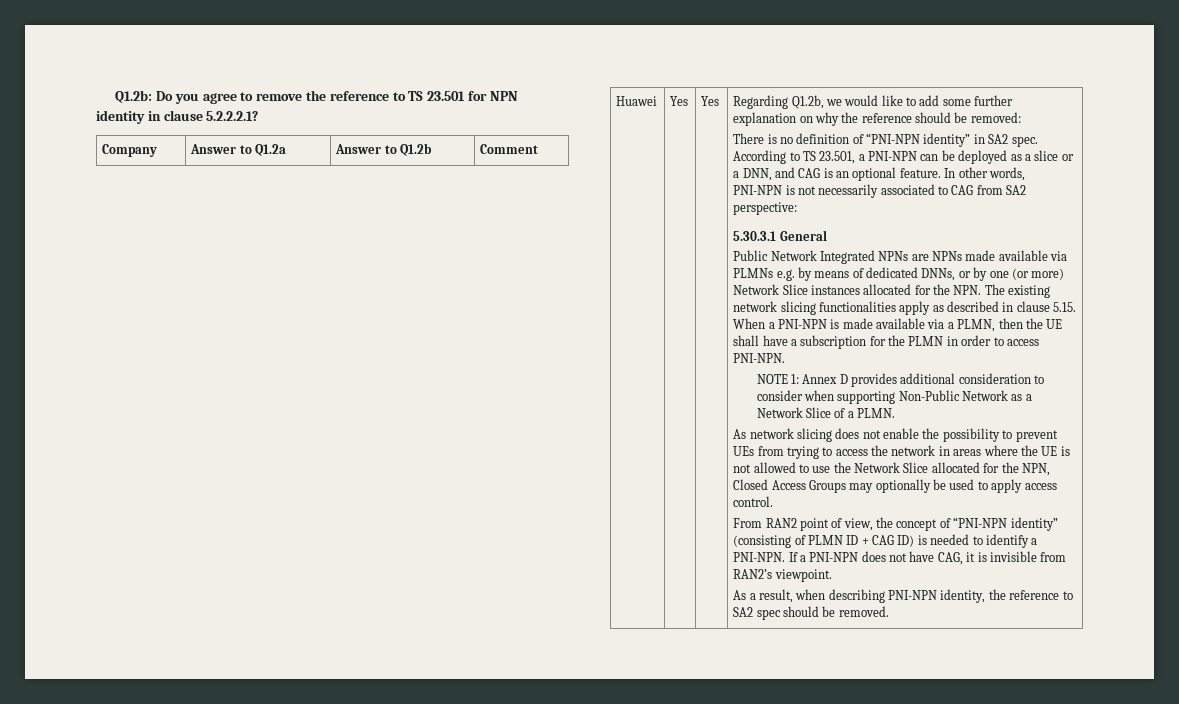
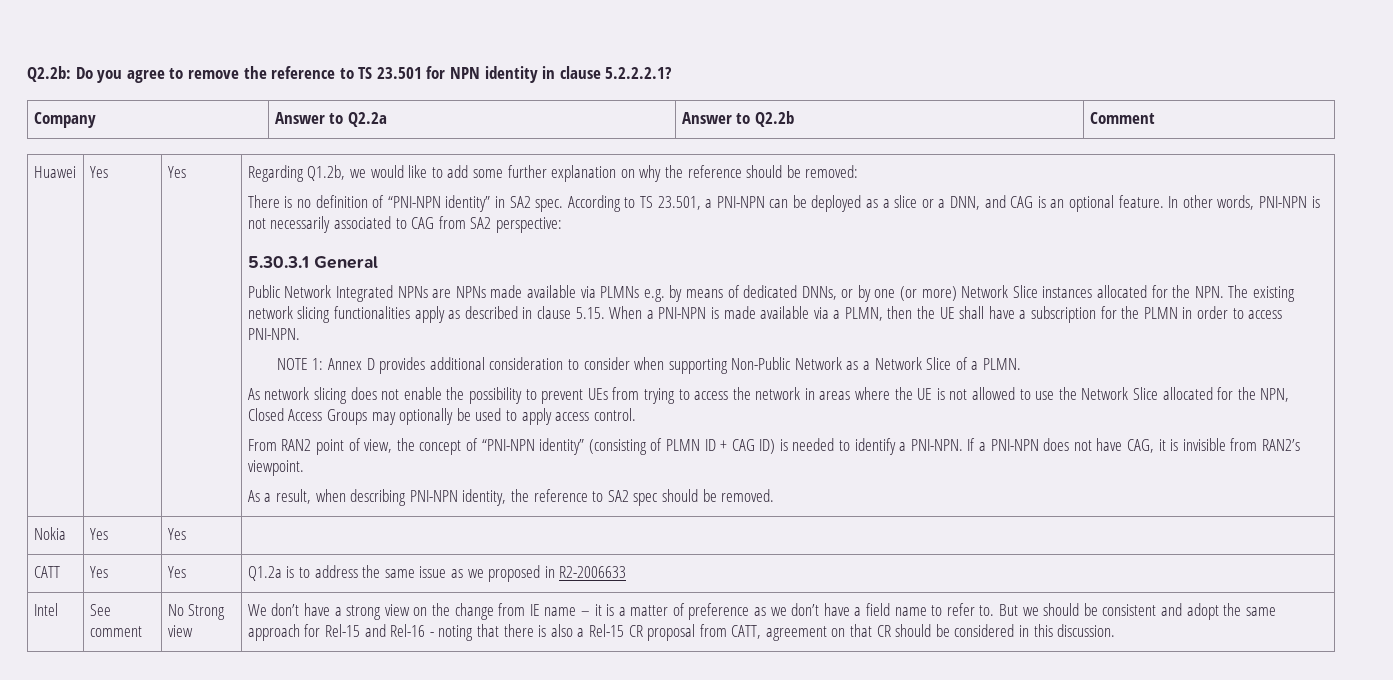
- Q1.2b: Do you agree to remove the reference to TS 23.501 for NPN identity in clause 5.2.2.2.1?
+ Q2.2b: Do you agree to remove the reference to TS 23.501 for NPN identity in clause 5.2.2.2.1?
- Company | Answer to Q1.2a | Answer to Q1.2b | Comment
+ Company | Answer to Q2.2a | Answer to Q2.2b | Comment
+ Nokia | Yes | Yes |
+ CATT | Yes | Yes | Q1.2a is to address the same issue as we proposed in R2-2006633
+ Intel | See comment | No Strong view | We don’t have a strong view on the change from IE name – it is a matter of preference as we don’t have a field name to refer to. But we should be consistent and adopt the same approach for Rel-15 and Rel-16 - noting that there is also a Rel-15 CR proposal from CATT, agreement on that CR should be considered in this discussion.

